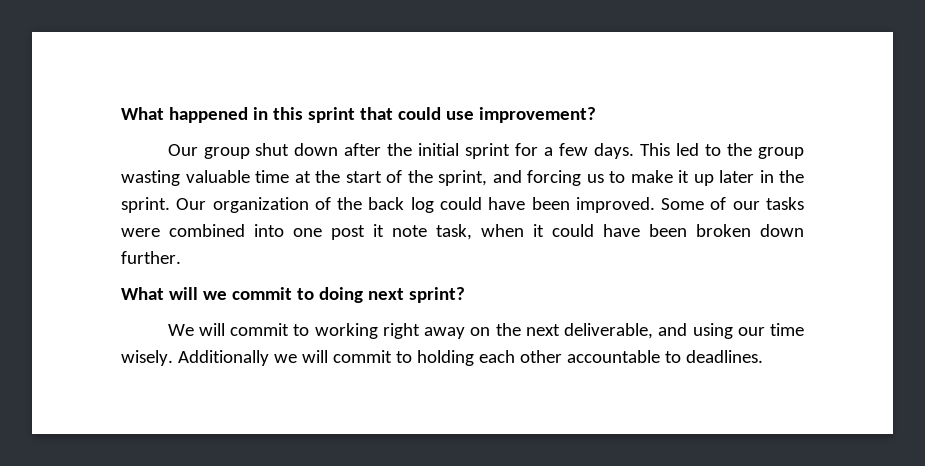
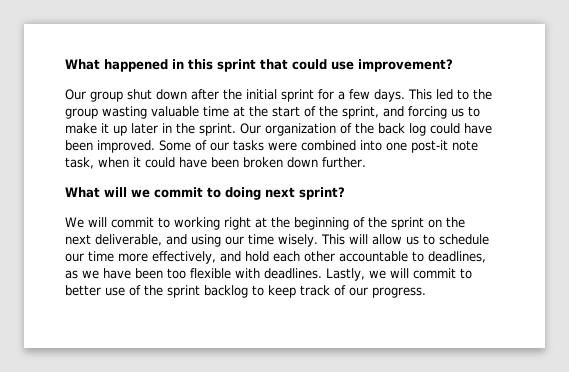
- Some of our tasks were combined into one post it note task, when it could have been broken down further.
+ Some of our tasks were combined into one post-it note task, when it could have been broken down further.
- We will commit to working right away on the next deliverable, and using our time wisely.
+ We will commit to working right at the beginning of the sprint on the next deliverable, and using our time wisely.
- Additionally we will commit to holding each other accountable to deadlines.
+ This will allow us to schedule our time more effectively, and hold each other accountable to deadlines, as we have been too flexible with deadlines. Lastly, we will commit to better use of the sprint backlog to keep track of our progress.

